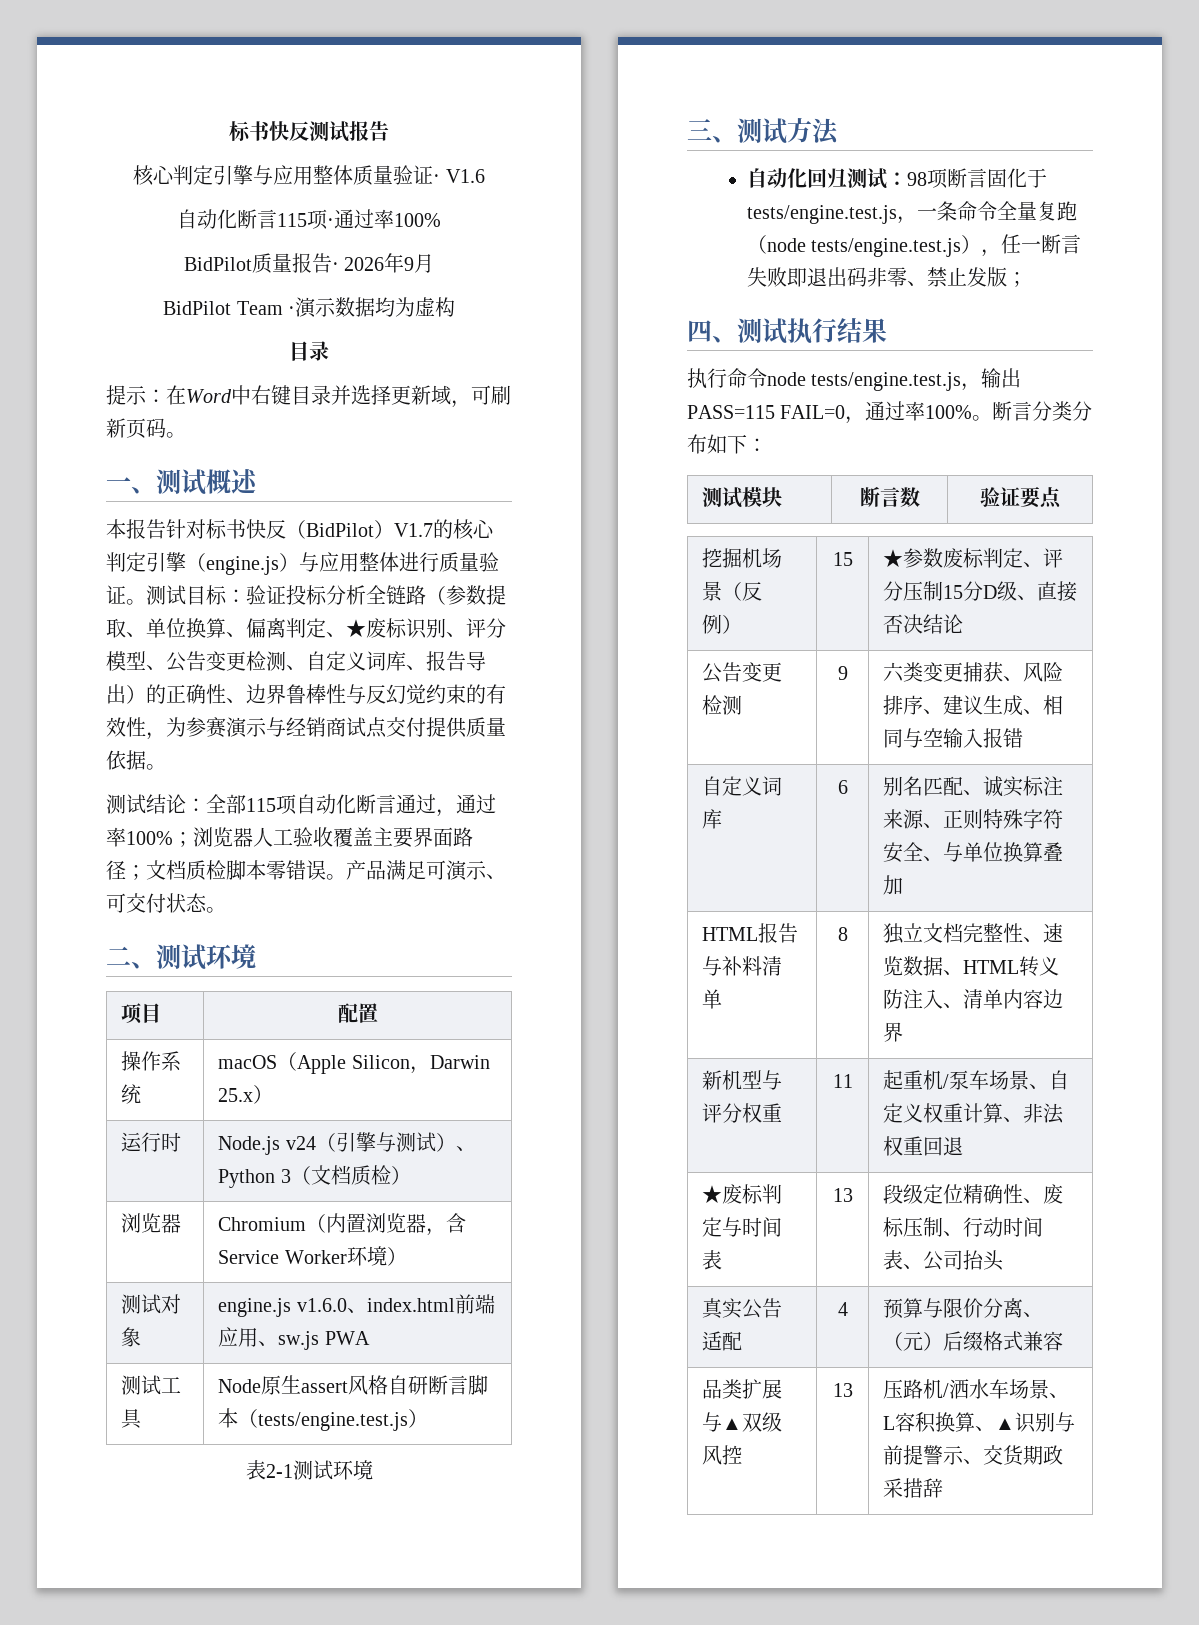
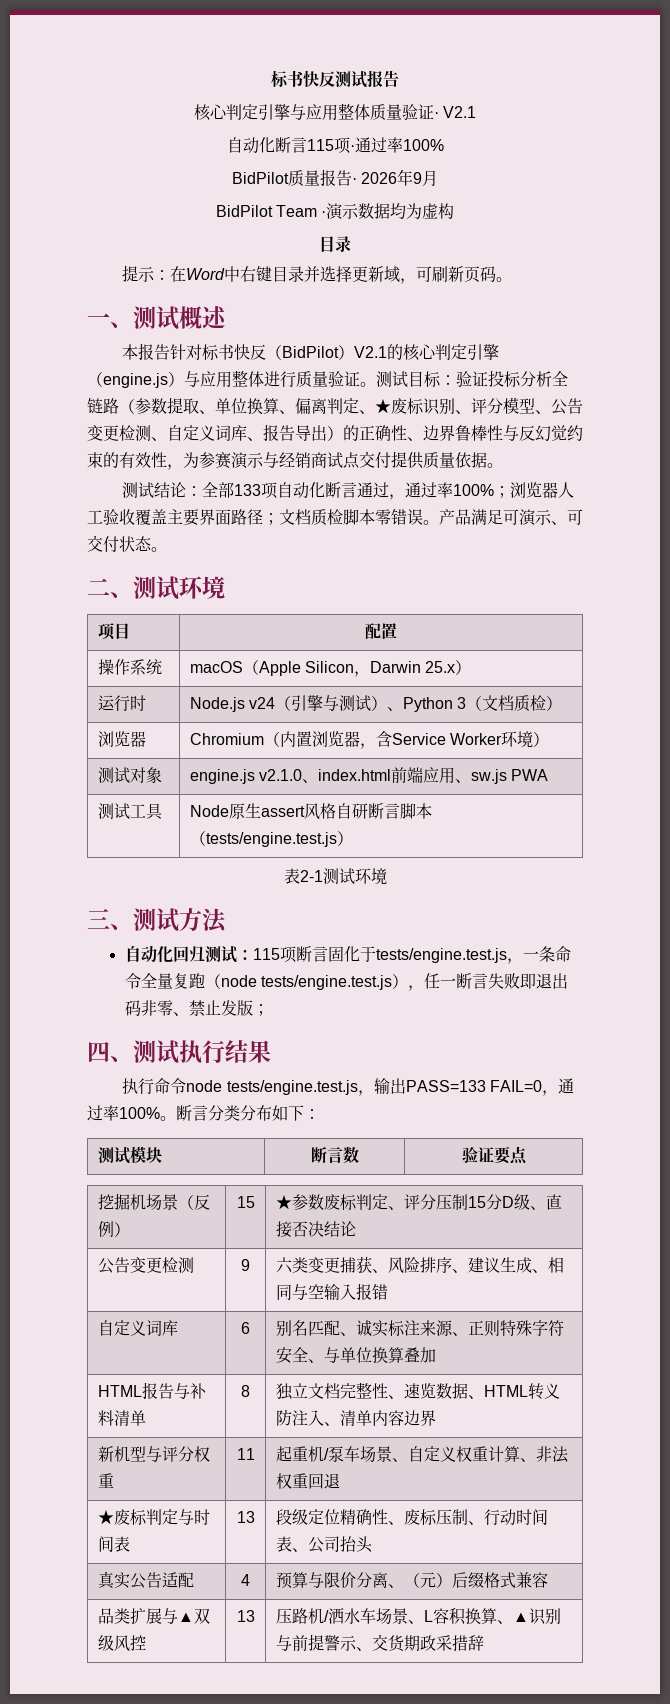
- 核心判定引擎与应用整体质量验证· V1.6
+ 核心判定引擎与应用整体质量验证· V2.1
- 本报告针对标书快反（BidPilot）V1.7的核心判定引擎（engine.js）与应用整体进行质量验证。
+ 本报告针对标书快反（BidPilot）V2.1的核心判定引擎（engine.js）与应用整体进行质量验证。
- 测试结论：全部115项自动化断言通过，通过率100%；浏览器人工验收覆盖主要界面路径；文档质检脚本零错误。
+ 测试结论：全部133项自动化断言通过，通过率100%；浏览器人工验收覆盖主要界面路径；文档质检脚本零错误。
- 测试对象 | engine.js v1.6.0、index.html前端应用、sw.js PWA
+ 测试对象 | engine.js v2.1.0、index.html前端应用、sw.js PWA
- 自动化回归测试：98项断言固化于tests/engine.test.js，一条命令全量复跑（node tests/engine.test.js），任一断言失败即退出码非零、禁止发版；
+ 自动化回归测试：115项断言固化于tests/engine.test.js，一条命令全量复跑（node tests/engine.test.js），任一断言失败即退出码非零、禁止发版；
- 执行命令node tests/engine.test.js，输出PASS=115 FAIL=0，通过率100%。
+ 执行命令node tests/engine.test.js，输出PASS=133 FAIL=0，通过率100%。

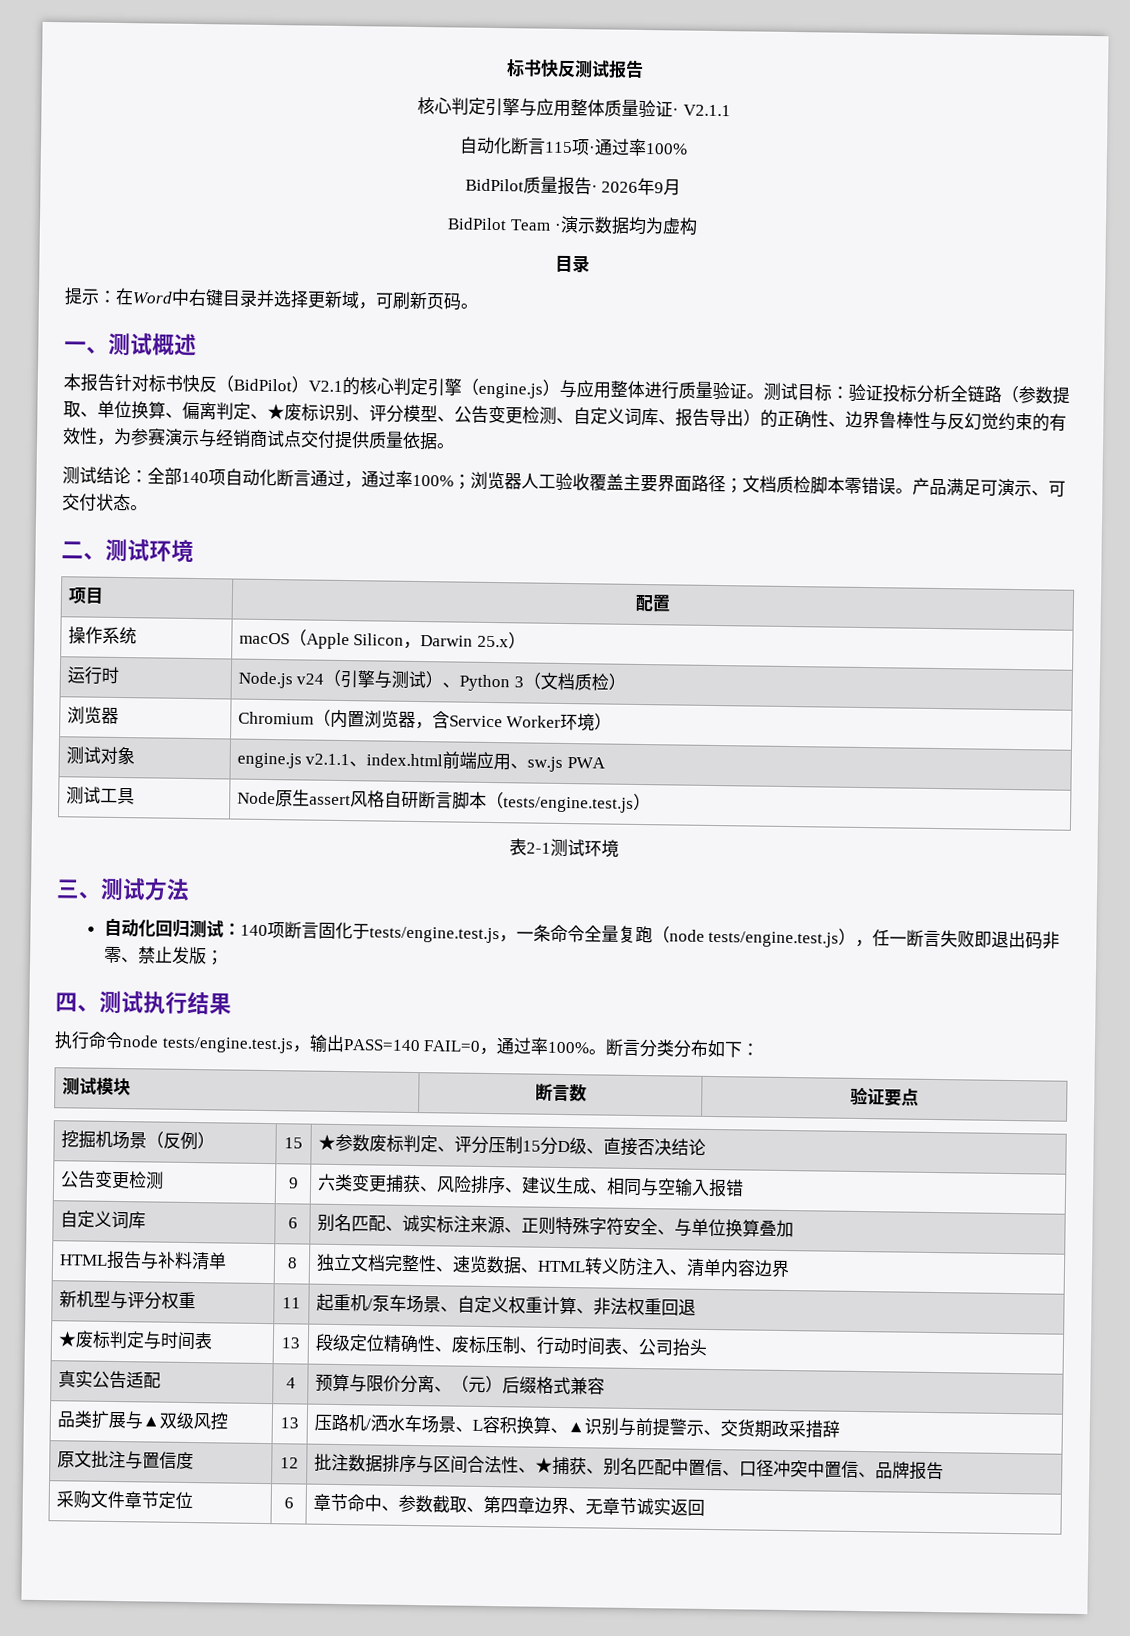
- 核心判定引擎与应用整体质量验证· V2.1
+ 核心判定引擎与应用整体质量验证· V2.1.1
- 测试结论：全部133项自动化断言通过，通过率100%；浏览器人工验收覆盖主要界面路径；文档质检脚本零错误。
+ 测试结论：全部140项自动化断言通过，通过率100%；浏览器人工验收覆盖主要界面路径；文档质检脚本零错误。
- 测试对象 | engine.js v2.1.0、index.html前端应用、sw.js PWA
+ 测试对象 | engine.js v2.1.1、index.html前端应用、sw.js PWA
- 自动化回归测试：115项断言固化于tests/engine.test.js，一条命令全量复跑（node tests/engine.test.js），任一断言失败即退出码非零、禁止发版；
+ 自动化回归测试：140项断言固化于tests/engine.test.js，一条命令全量复跑（node tests/engine.test.js），任一断言失败即退出码非零、禁止发版；
- 执行命令node tests/engine.test.js，输出PASS=133 FAIL=0，通过率100%。
+ 执行命令node tests/engine.test.js，输出PASS=140 FAIL=0，通过率100%。
+ 原文批注与置信度 | 12 | 批注数据排序与区间合法性、★捕获、别名匹配中置信、口径冲突中置信、品牌报告
+ 采购文件章节定位 | 6 | 章节命中、参数截取、第四章边界、无章节诚实返回

